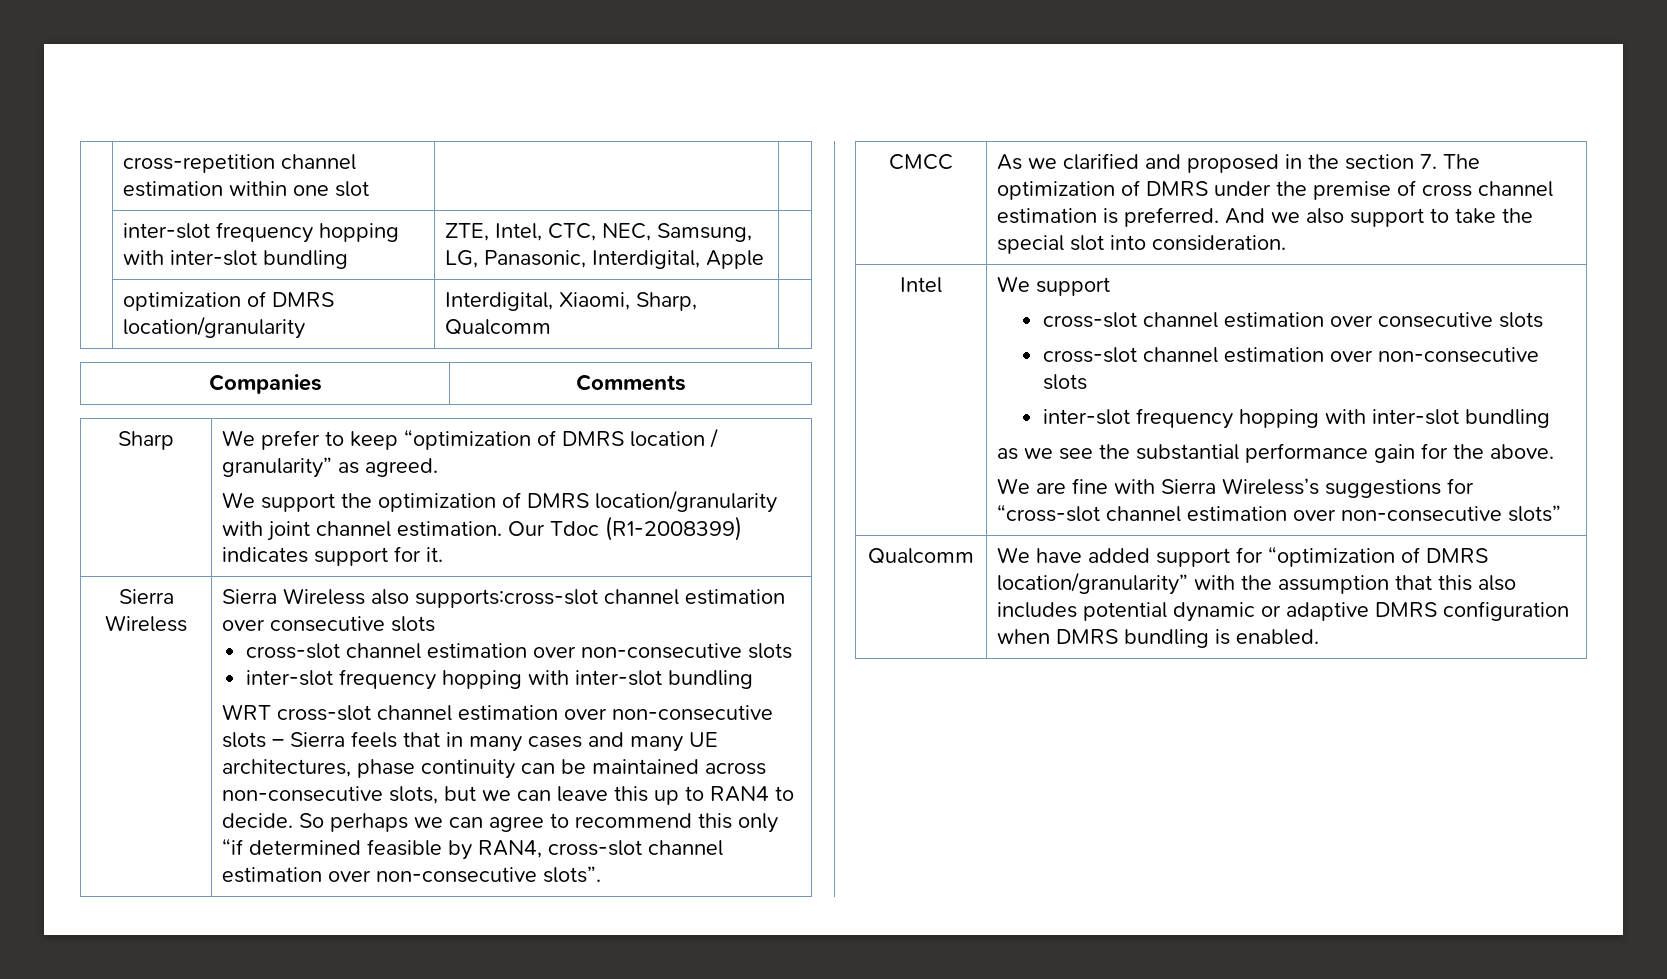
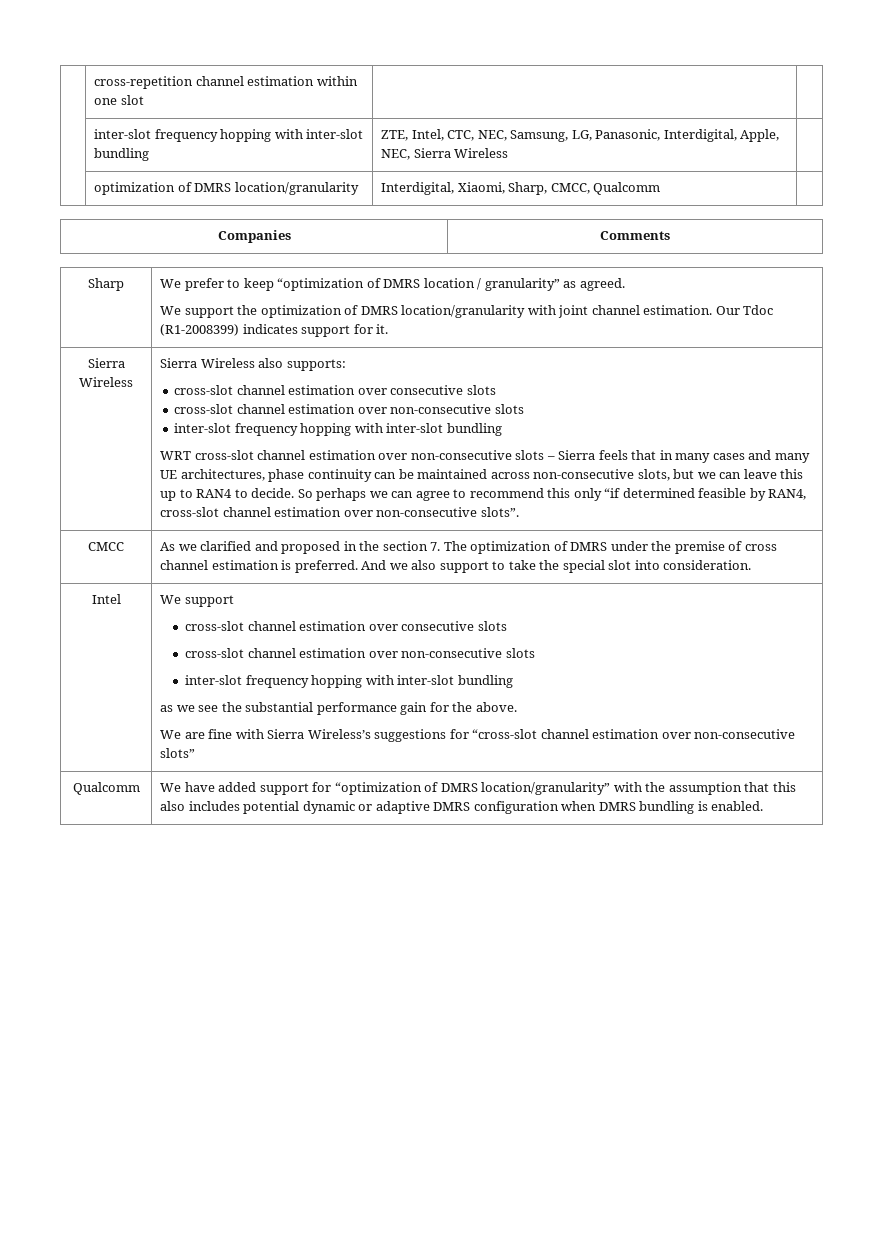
- | inter-slot frequency hopping with inter-slot bundling | ZTE, Intel, CTC, NEC, Samsung, LG, Panasonic, Interdigital, Apple |
+ | inter-slot frequency hopping with inter-slot bundling | ZTE, Intel, CTC, NEC, Samsung, LG, Panasonic, Interdigital, Apple, NEC, Sierra Wireless |
- | optimization of DMRS location/granularity | Interdigital, Xiaomi, Sharp, Qualcomm |
+ | optimization of DMRS location/granularity | Interdigital, Xiaomi, Sharp, CMCC, Qualcomm |
- Sierra Wireless also supports:cross-slot channel estimation over consecutive slots
+ Sierra Wireless also supports:
+ cross-slot channel estimation over consecutive slots

